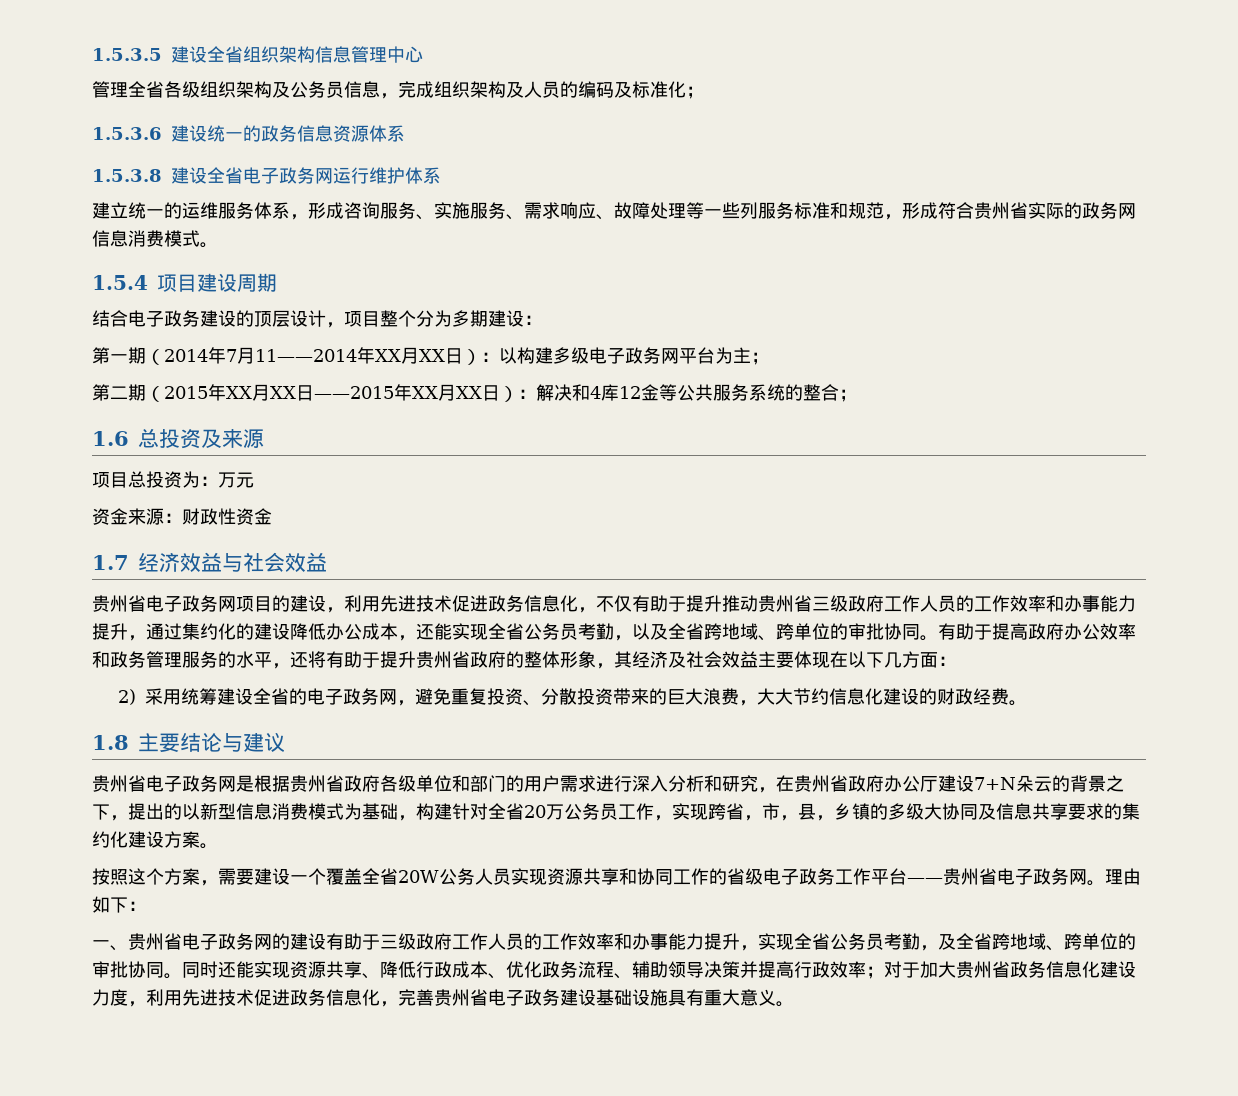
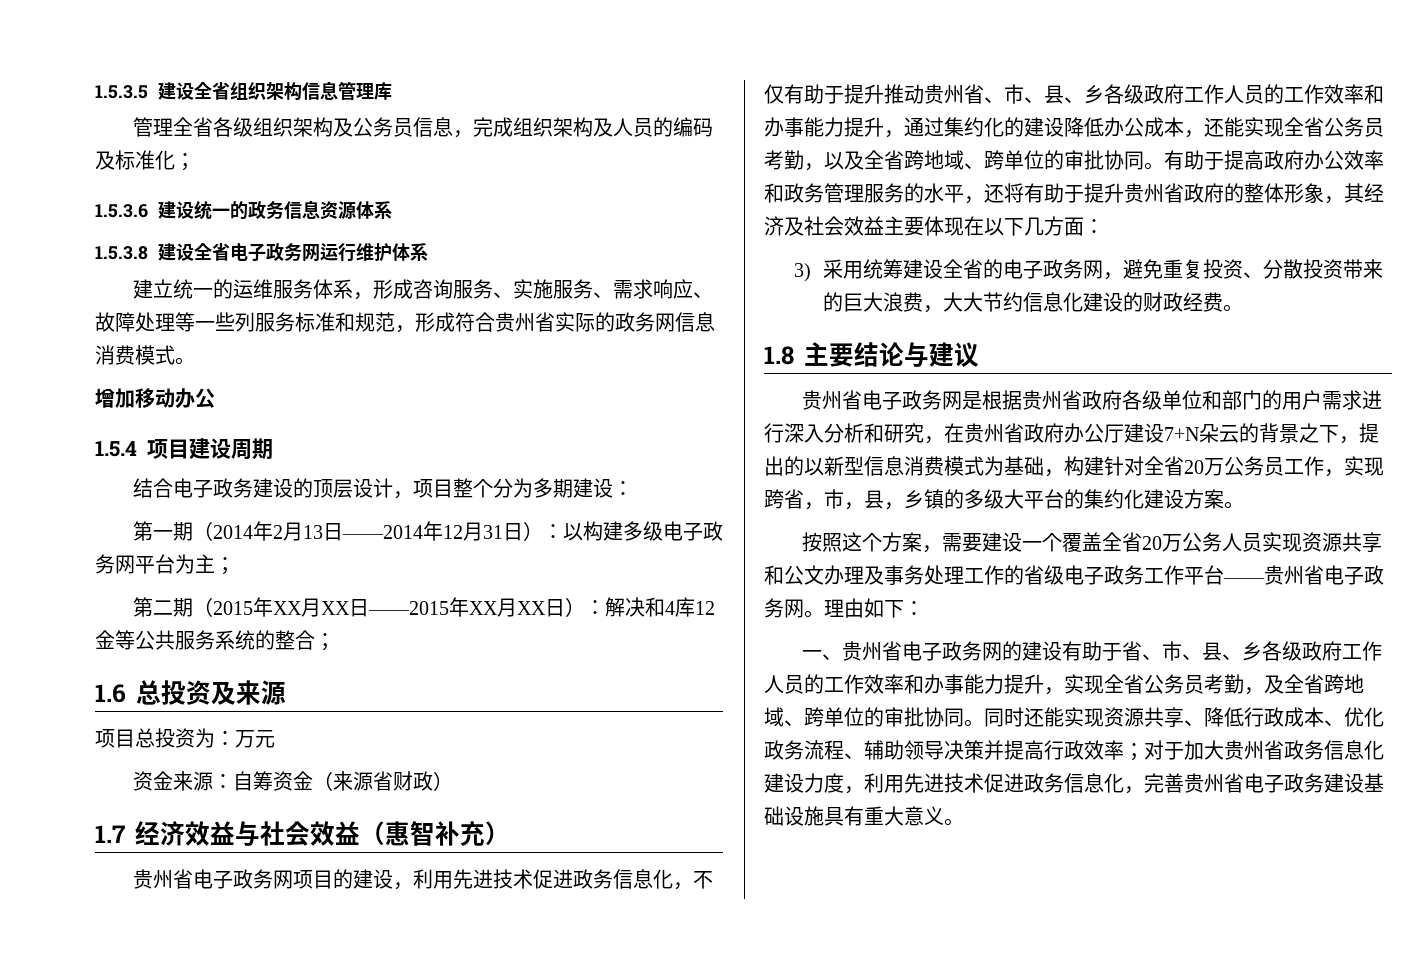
- 1.5.3.5建设全省组织架构信息管理中心
+ 1.5.3.5建设全省组织架构信息管理库
+ 增加移动办公
- 第一期（2014年7月11——2014年XX月XX日）：以构建多级电子政务网平台为主；
+ 第一期（2014年2月13日——2014年12月31日）：以构建多级电子政务网平台为主；
- 资金来源：财政性资金
+ 资金来源：自筹资金（来源省财政）
- 1.7经济效益与社会效益
+ 1.7经济效益与社会效益（惠智补充）
- 贵州省电子政务网项目的建设，利用先进技术促进政务信息化，不仅有助于提升推动贵州省三级政府工作人员的工作效率和办事能力提升，通过集约化的建设降低办公成本，还能实现全省公务员考勤，以及全省跨地域、跨单位的审批协同。
+ 贵州省电子政务网项目的建设，利用先进技术促进政务信息化，不仅有助于提升推动贵州省、市、县、乡各级政府工作人员的工作效率和办事能力提升，通过集约化的建设降低办公成本，还能实现全省公务员考勤，以及全省跨地域、跨单位的审批协同。
- 2)采用统筹建设全省的电子政务网，避免重复投资、分散投资带来的巨大浪费，大大节约信息化建设的财政经费。
+ 3)采用统筹建设全省的电子政务网，避免重复投资、分散投资带来的巨大浪费，大大节约信息化建设的财政经费。
- 贵州省电子政务网是根据贵州省政府各级单位和部门的用户需求进行深入分析和研究，在贵州省政府办公厅建设7+N朵云的背景之下，提出的以新型信息消费模式为基础，构建针对全省20万公务员工作，实现跨省，市，县，乡镇的多级大协同及信息共享要求的集约化建设方案。
+ 贵州省电子政务网是根据贵州省政府各级单位和部门的用户需求进行深入分析和研究，在贵州省政府办公厅建设7+N朵云的背景之下，提出的以新型信息消费模式为基础，构建针对全省20万公务员工作，实现跨省，市，县，乡镇的多级大平台的集约化建设方案。
- 按照这个方案，需要建设一个覆盖全省20W公务人员实现资源共享和协同工作的省级电子政务工作平台——贵州省电子政务网。
+ 按照这个方案，需要建设一个覆盖全省20万公务人员实现资源共享和公文办理及事务处理工作的省级电子政务工作平台——贵州省电子政务网。
- 一、贵州省电子政务网的建设有助于三级政府工作人员的工作效率和办事能力提升，实现全省公务员考勤，及全省跨地域、跨单位的审批协同。
+ 一、贵州省电子政务网的建设有助于省、市、县、乡各级政府工作人员的工作效率和办事能力提升，实现全省公务员考勤，及全省跨地域、跨单位的审批协同。

